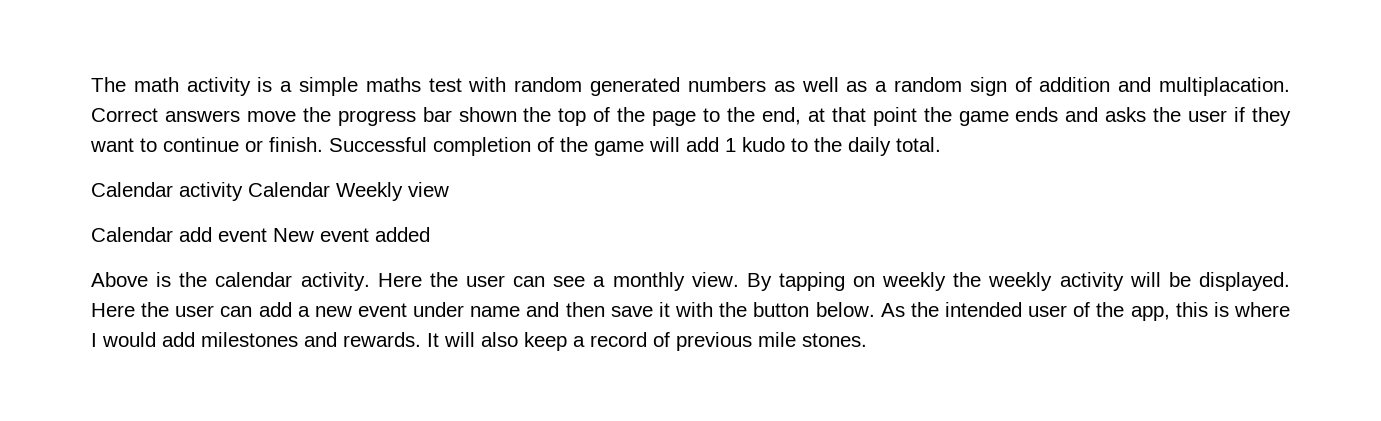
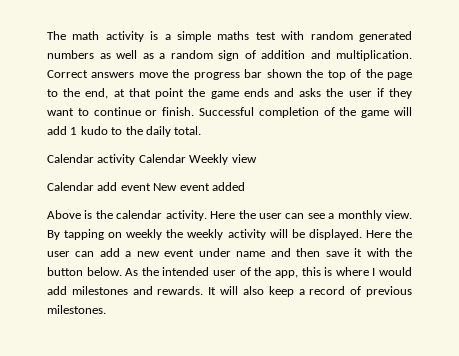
- The math activity is a simple maths test with random generated numbers as well as a random sign of addition and multiplacation.
+ The math activity is a simple maths test with random generated numbers as well as a random sign of addition and multiplication.
- It will also keep a record of previous mile stones.
+ It will also keep a record of previous milestones.

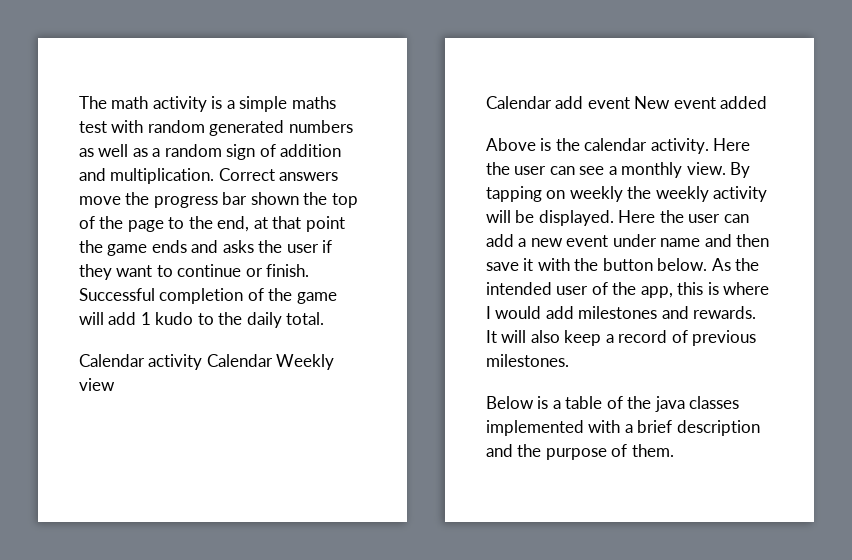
+ Below is a table of the java classes implemented with a brief description and the purpose of them.

